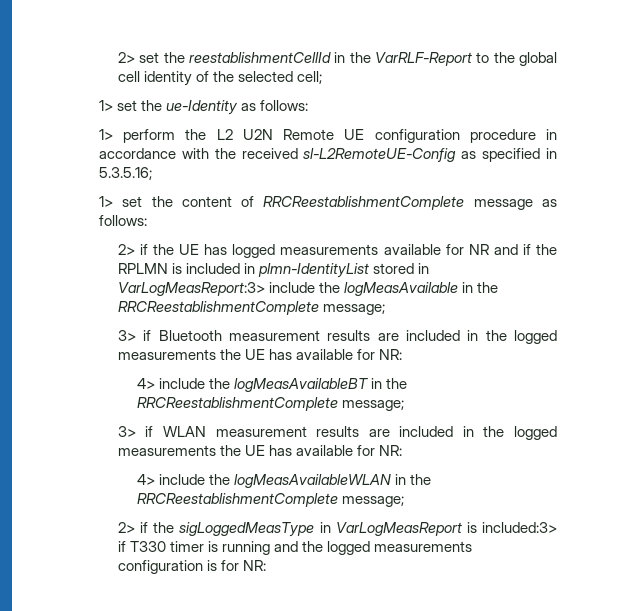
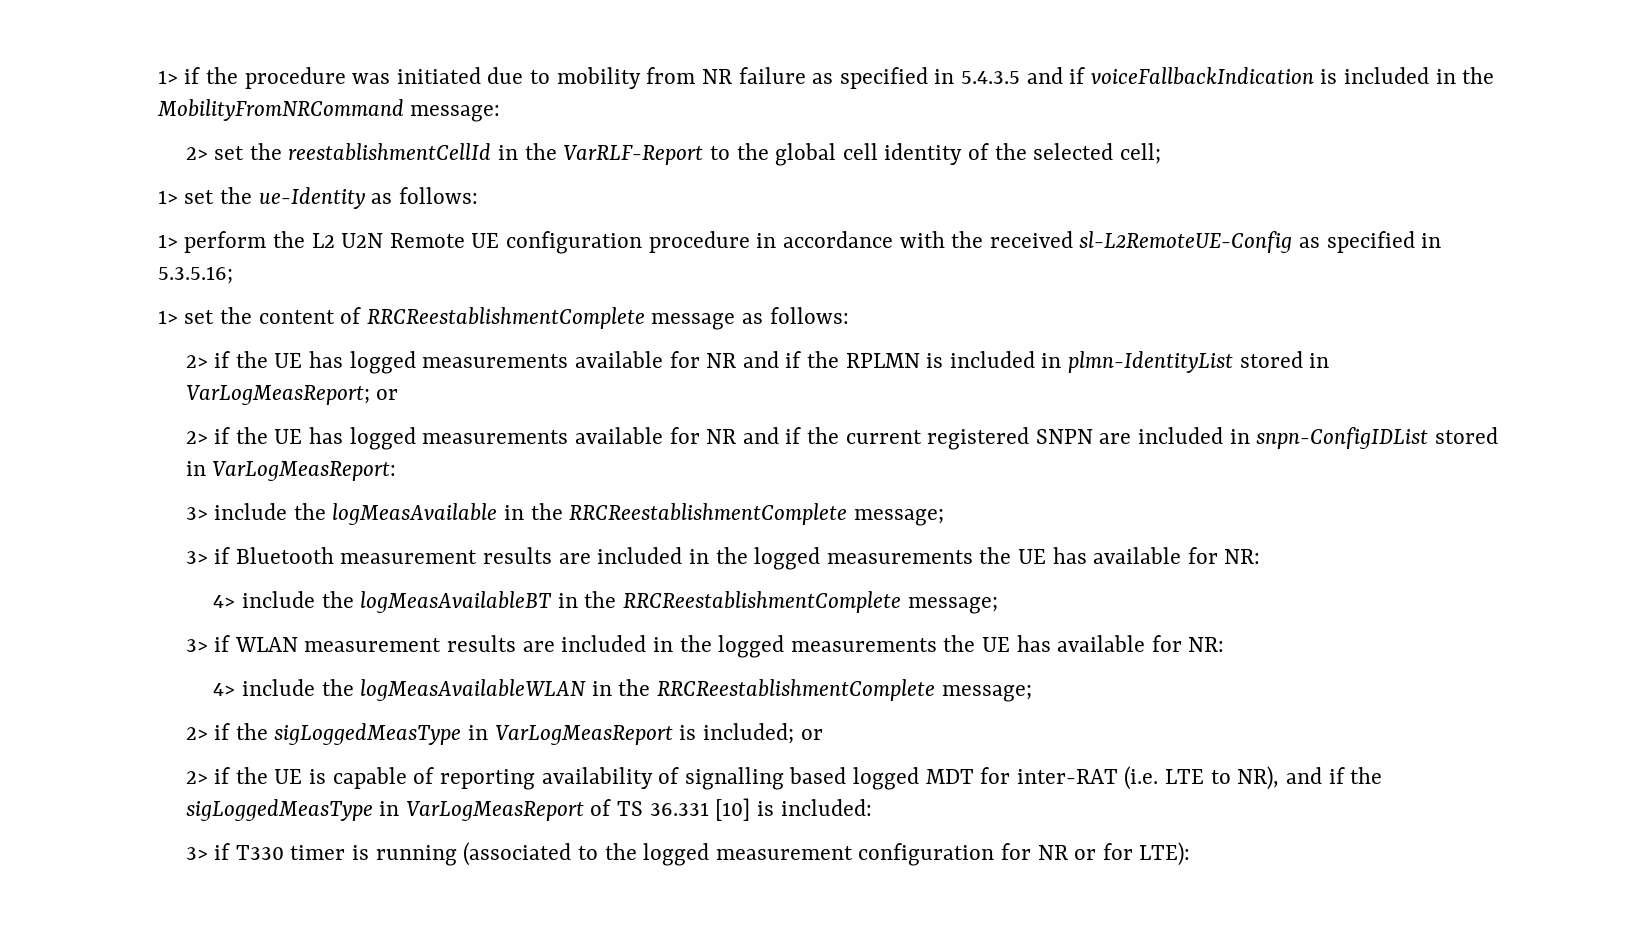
+ 1> if the procedure was initiated due to mobility from NR failure as specified in 5.4.3.5 and if voiceFallbackIndication is included in the MobilityFromNRCommand message:
- 2> if the UE has logged measurements available for NR and if the RPLMN is included in plmn-IdentityList stored in VarLogMeasReport:3> include the logMeasAvailable in the RRCReestablishmentComplete message;
+ 2> if the UE has logged measurements available for NR and if the RPLMN is included in plmn-IdentityList stored in VarLogMeasReport; or
+ 2> if the UE has logged measurements available for NR and if the current registered SNPN are included in snpn-ConfigIDList stored in VarLogMeasReport:
+ 3> include the logMeasAvailable in the RRCReestablishmentComplete message;
- 2> if the sigLoggedMeasType in VarLogMeasReport is included:3> if T330 timer is running and the logged measurements configuration is for NR:
+ 2> if the sigLoggedMeasType in VarLogMeasReport is included; or
+ 2> if the UE is capable of reporting availability of signalling based logged MDT for inter-RAT (i.e. LTE to NR), and if the sigLoggedMeasType in VarLogMeasReport of TS 36.331 [10] is included:
+ 3> if T330 timer is running (associated to the logged measurement configuration for NR or for LTE):

